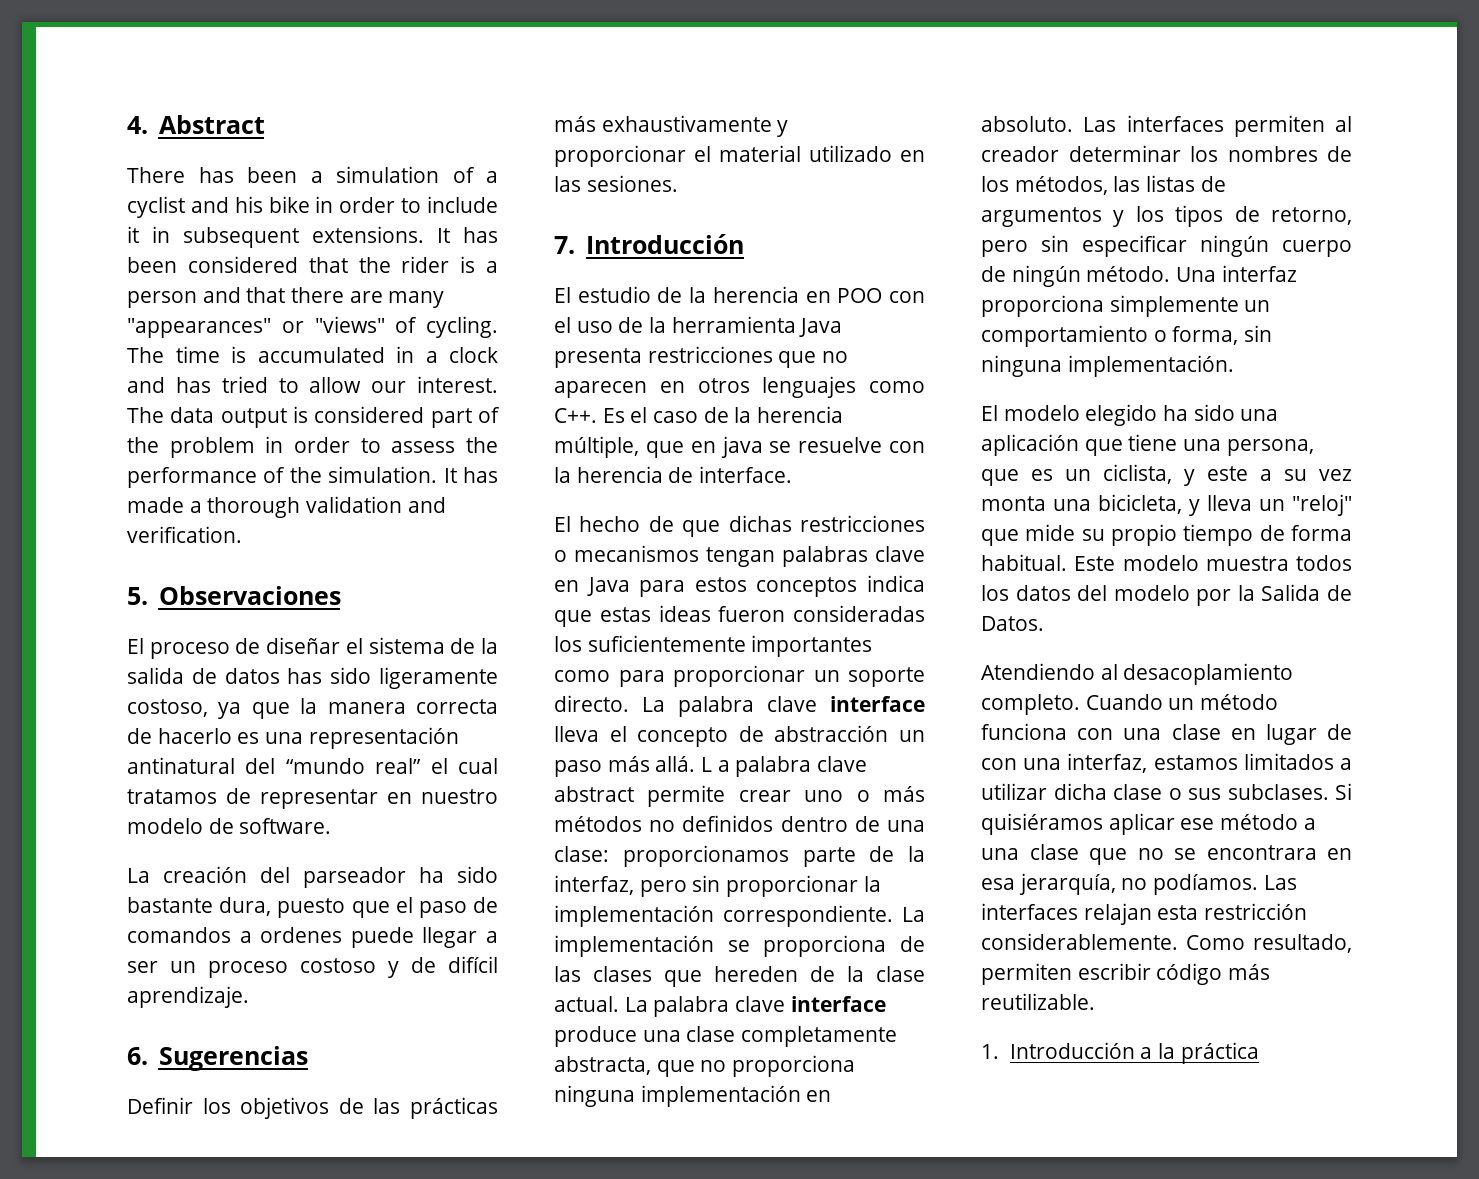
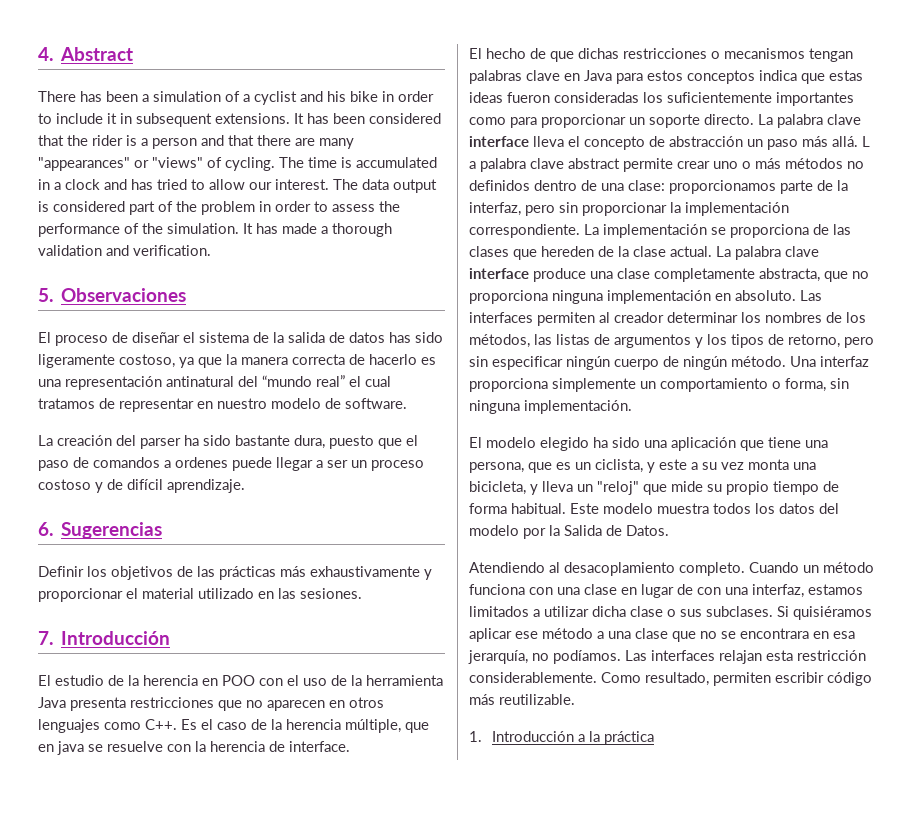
- La creación del parseador ha sido bastante dura, puesto que el paso de comandos a ordenes puede llegar a ser un proceso costoso y de difícil aprendizaje.
+ La creación del parser ha sido bastante dura, puesto que el paso de comandos a ordenes puede llegar a ser un proceso costoso y de difícil aprendizaje.

